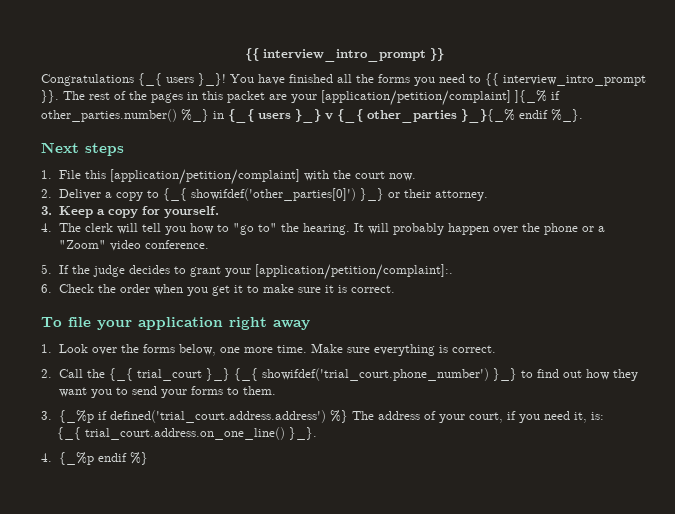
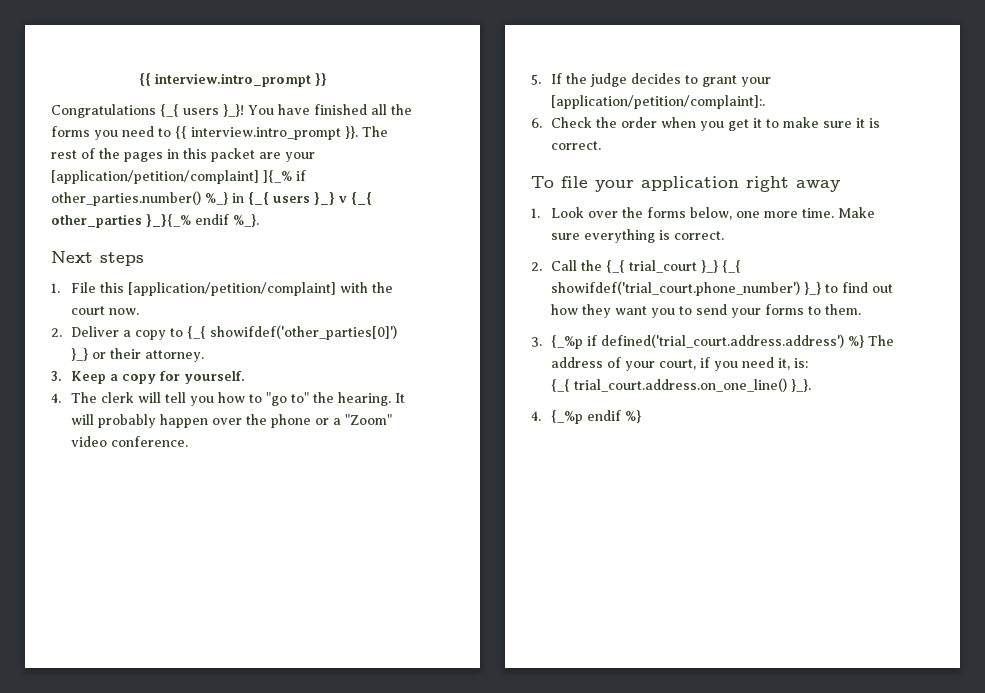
- {{ interview_intro_prompt }}
+ {{ interview.intro_prompt }}
- You have finished all the forms you need to {{ interview_intro_prompt }}.
+ You have finished all the forms you need to {{ interview.intro_prompt }}.

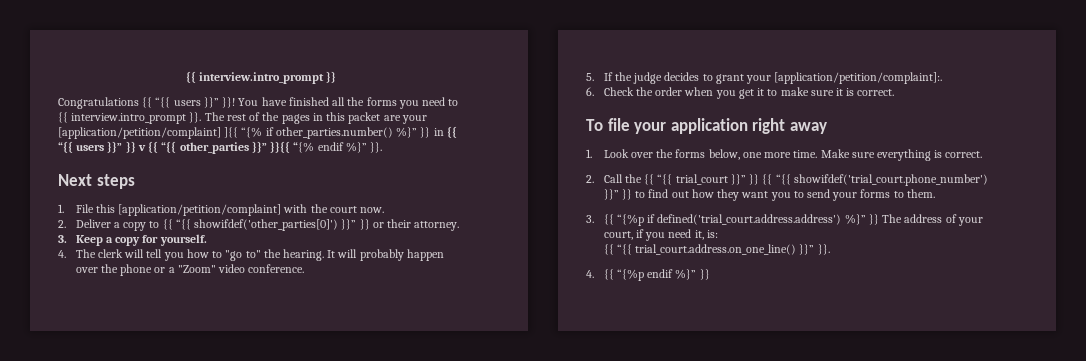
- Congratulations {_{ users }_}!
+ Congratulations {{ “{{ users }}” }}!
- The rest of the pages in this packet are your [application/petition/complaint] ]{_% if other_parties.number() %_} in {_{ users }_} v {_{ other_parties }_}{_% endif %_}.
+ The rest of the pages in this packet are your [application/petition/complaint] ]{{ “{% if other_parties.number() %}” }} in {{ “{{ users }}” }} v {{ “{{ other_parties }}” }}{{ “{% endif %}” }}.
- 2. Deliver a copy to {_{ showifdef('other_parties[0]') }_} or their attorney.
+ 2. Deliver a copy to {{ “{{ showifdef('other_parties[0]') }}” }} or their attorney.
- 2. Call the {_{ trial_court }_} {_{ showifdef('trial_court.phone_number') }_} to find out how they want you to send your forms to them.
+ 2. Call the {{ “{{ trial_court }}” }} {{ “{{ showifdef('trial_court.phone_number') }}” }} to find out how they want you to send your forms to them.
- 3. {_%p if defined('trial_court.address.address') %} The address of your court, if you need it, is:
+ 3. {{ “{%p if defined('trial_court.address.address') %}” }} The address of your court, if you need it, is:
- {_{ trial_court.address.on_one_line() }_}.
- 4. {_%p endif %}
+ {{ “{{ trial_court.address.on_one_line() }}” }}.
+ 4. {{ “{%p endif %}” }}

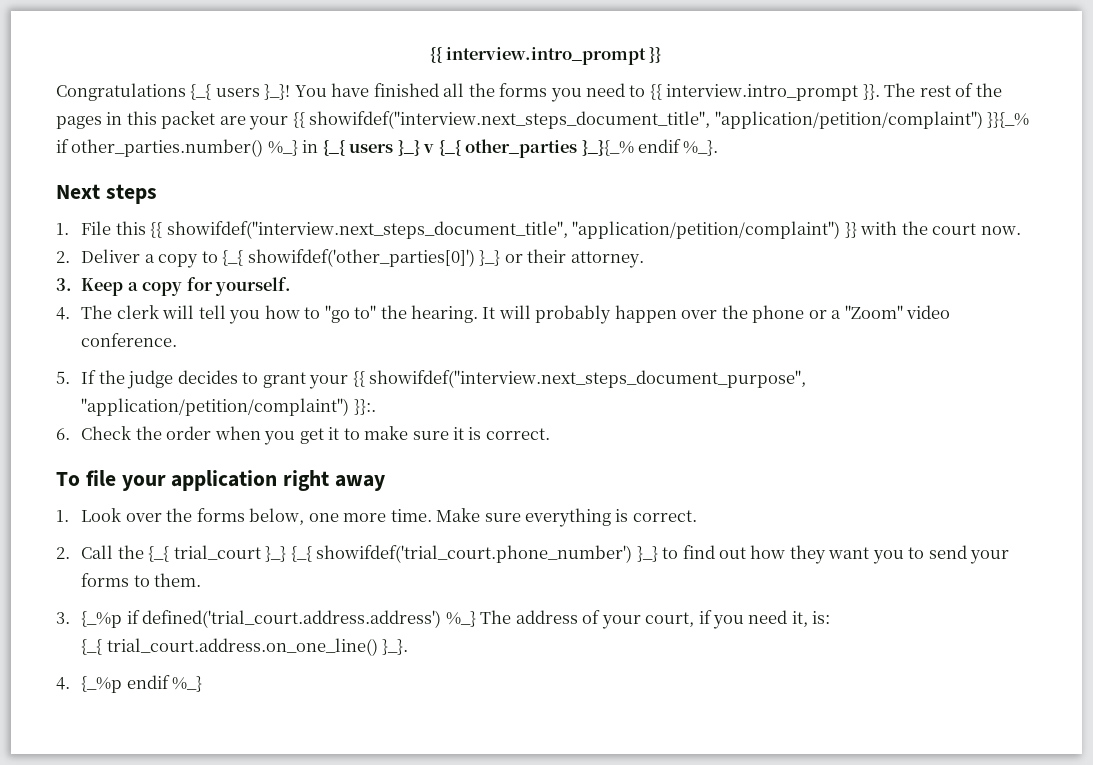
- Congratulations {{ “{{ users }}” }}!
+ Congratulations {_{ users }_}!
- The rest of the pages in this packet are your [application/petition/complaint] ]{{ “{% if other_parties.number() %}” }} in {{ “{{ users }}” }} v {{ “{{ other_parties }}” }}{{ “{% endif %}” }}.
+ The rest of the pages in this packet are your {{ showifdef("interview.next_steps_document_title", "application/petition/complaint") }}{_% if other_parties.number() %_} in {_{ users }_} v {_{ other_parties }_}{_% endif %_}.
- 1. File this [application/petition/complaint] with the court now.
+ 1. File this {{ showifdef("interview.next_steps_document_title", "application/petition/complaint") }} with the court now.
- 2. Deliver a copy to {{ “{{ showifdef('other_parties[0]') }}” }} or their attorney.
+ 2. Deliver a copy to {_{ showifdef('other_parties[0]') }_} or their attorney.
- 5. If the judge decides to grant your [application/petition/complaint]:.
+ 5. If the judge decides to grant your {{ showifdef("interview.next_steps_document_purpose", "application/petition/complaint") }}:.
- 2. Call the {{ “{{ trial_court }}” }} {{ “{{ showifdef('trial_court.phone_number') }}” }} to find out how they want you to send your forms to them.
+ 2. Call the {_{ trial_court }_} {_{ showifdef('trial_court.phone_number') }_} to find out how they want you to send your forms to them.
- 3. {{ “{%p if defined('trial_court.address.address') %}” }} The address of your court, if you need it, is:
+ 3. {_%p if defined('trial_court.address.address') %_} The address of your court, if you need it, is:
- {{ “{{ trial_court.address.on_one_line() }}” }}.
- 4. {{ “{%p endif %}” }}
+ {_{ trial_court.address.on_one_line() }_}.
+ 4. {_%p endif %_}

